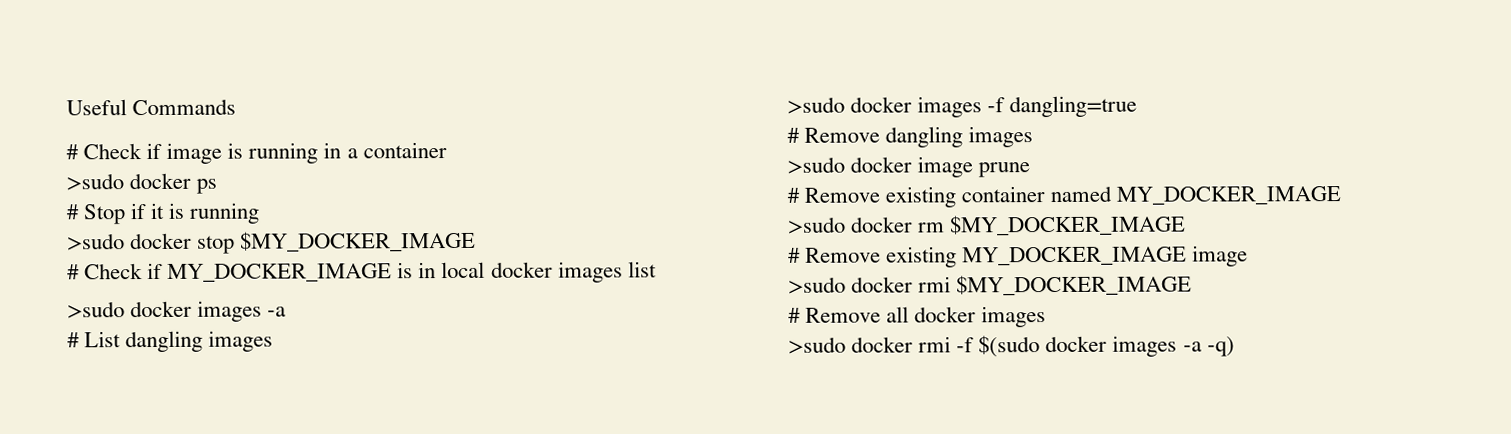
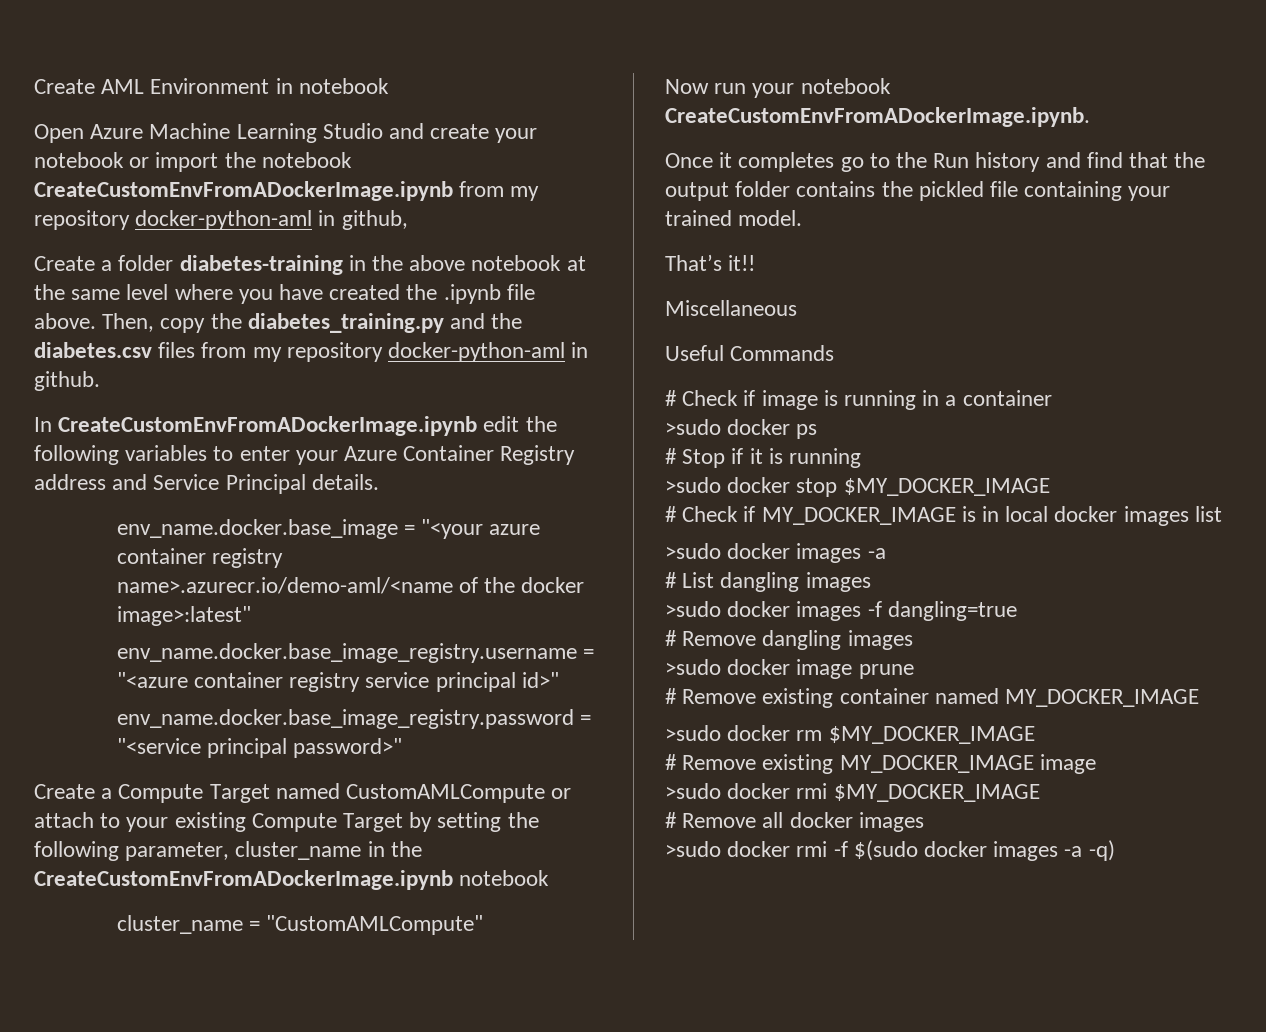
+ Create AML Environment in notebook
+ Open Azure Machine Learning Studio and create your notebook or import the notebook CreateCustomEnvFromADockerImage.ipynb from my repository docker-python-aml in github,
+ Create a folder diabetes-training in the above notebook at the same level where you have created the .ipynb file above. Then, copy the diabetes_training.py and the diabetes.csv files from my repository docker-python-aml in github.
+ In CreateCustomEnvFromADockerImage.ipynb edit the following variables to enter your Azure Container Registry address and Service Principal details.
+ env_name.docker.base_image = "<your azure container registry name>.azurecr.io/demo-aml/<name of the docker image>:latest"
+ env_name.docker.base_image_registry.username = "<azure container registry service principal id>"
+ env_name.docker.base_image_registry.password = "<service principal password>"
+ Create a Compute Target named CustomAMLCompute or attach to your existing Compute Target by setting the following parameter, cluster_name in the CreateCustomEnvFromADockerImage.ipynb notebook
+ cluster_name = "CustomAMLCompute"
+ Now run your notebook CreateCustomEnvFromADockerImage.ipynb.
+ Once it completes go to the Run history and find that the output folder contains the pickled file containing your trained model.
+ That’s it!!
+ Miscellaneous

